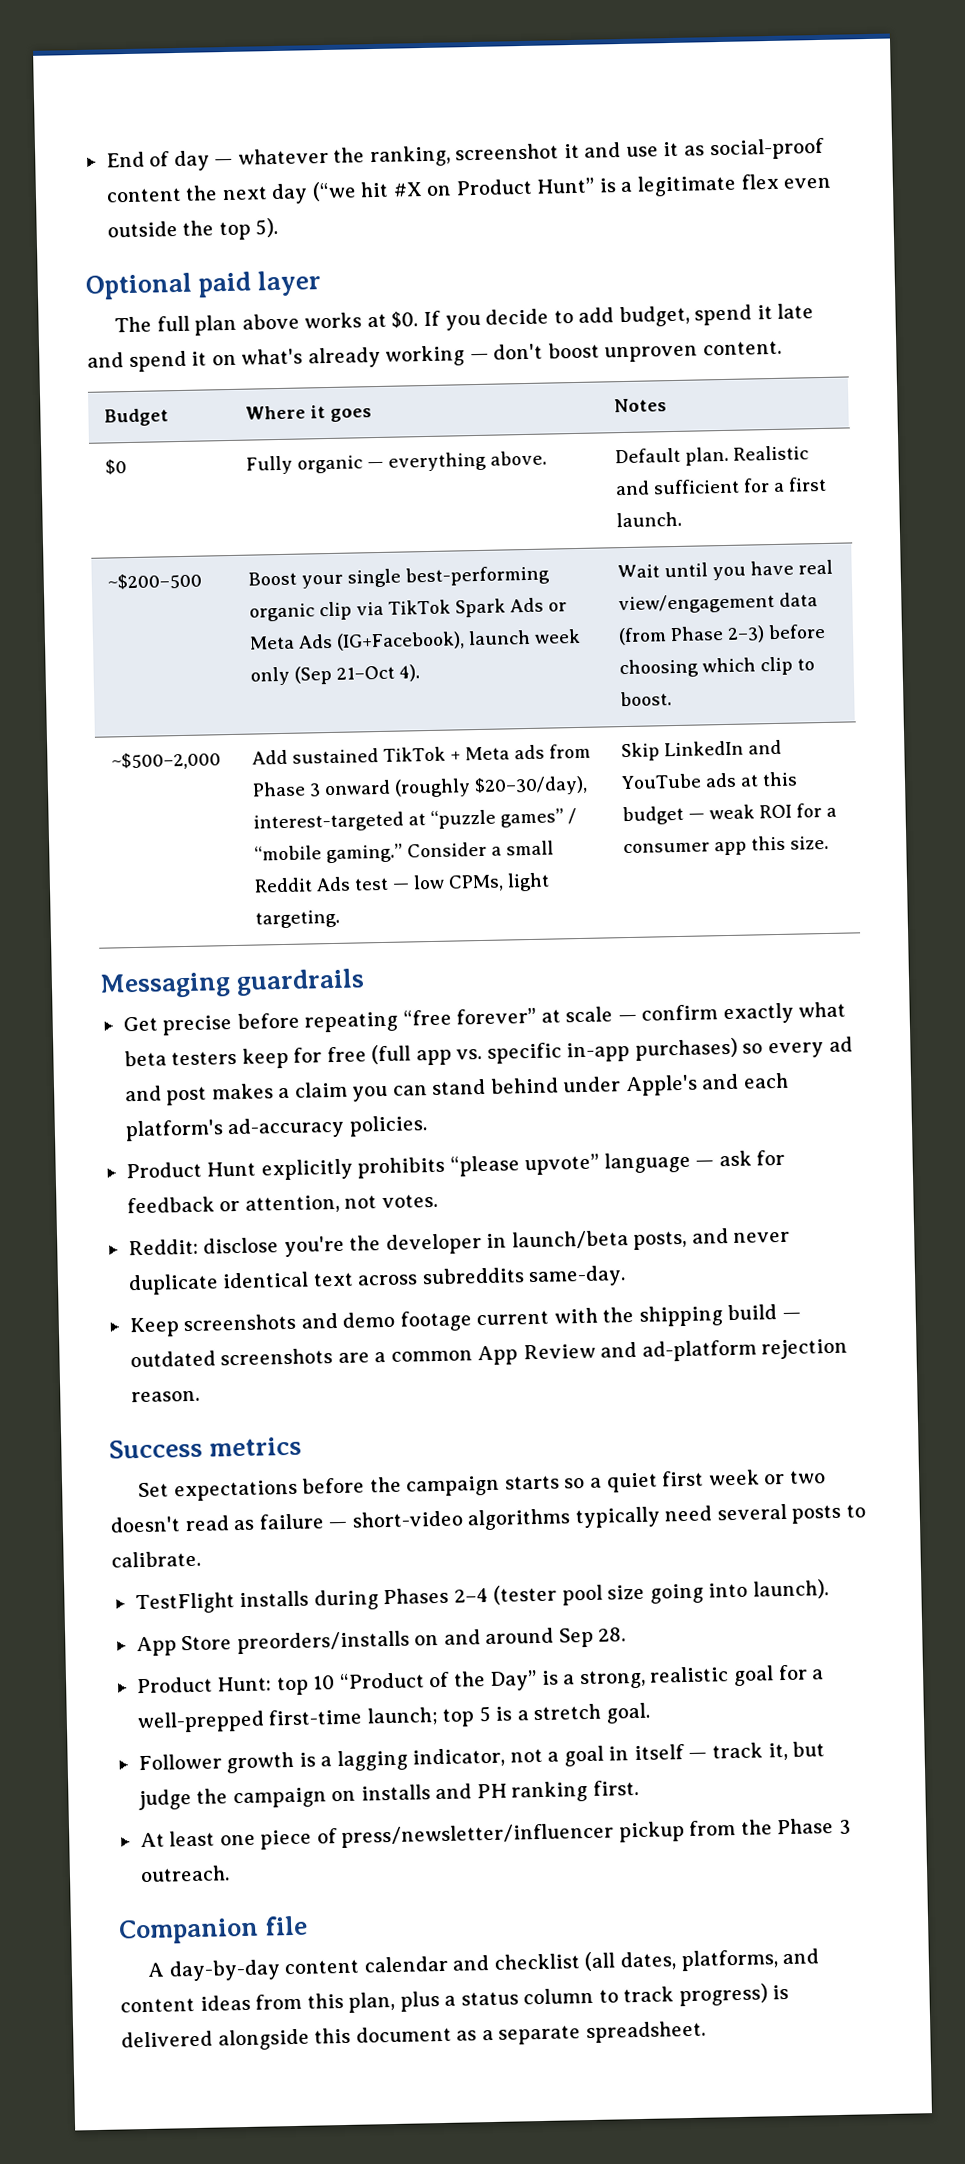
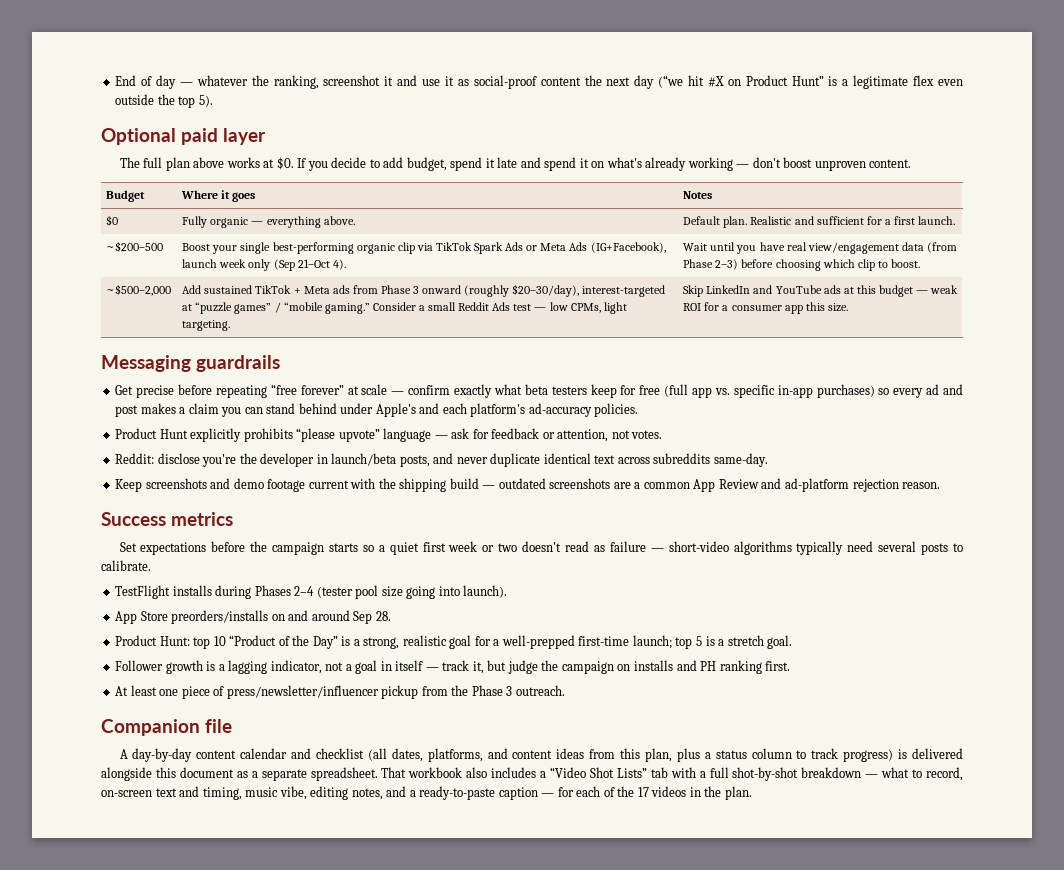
+ That workbook also includes a “Video Shot Lists” tab with a full shot-by-shot breakdown — what to record, on-screen text and timing, music vibe, editing notes, and a ready-to-paste caption — for each of the 17 videos in the plan.

